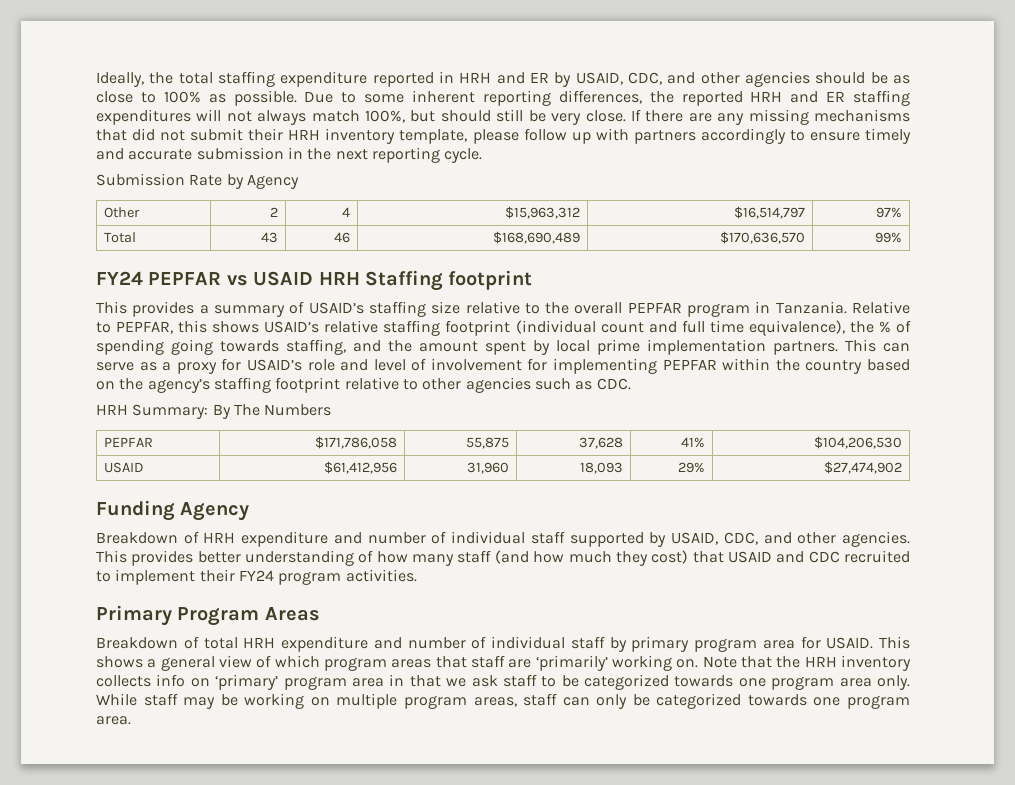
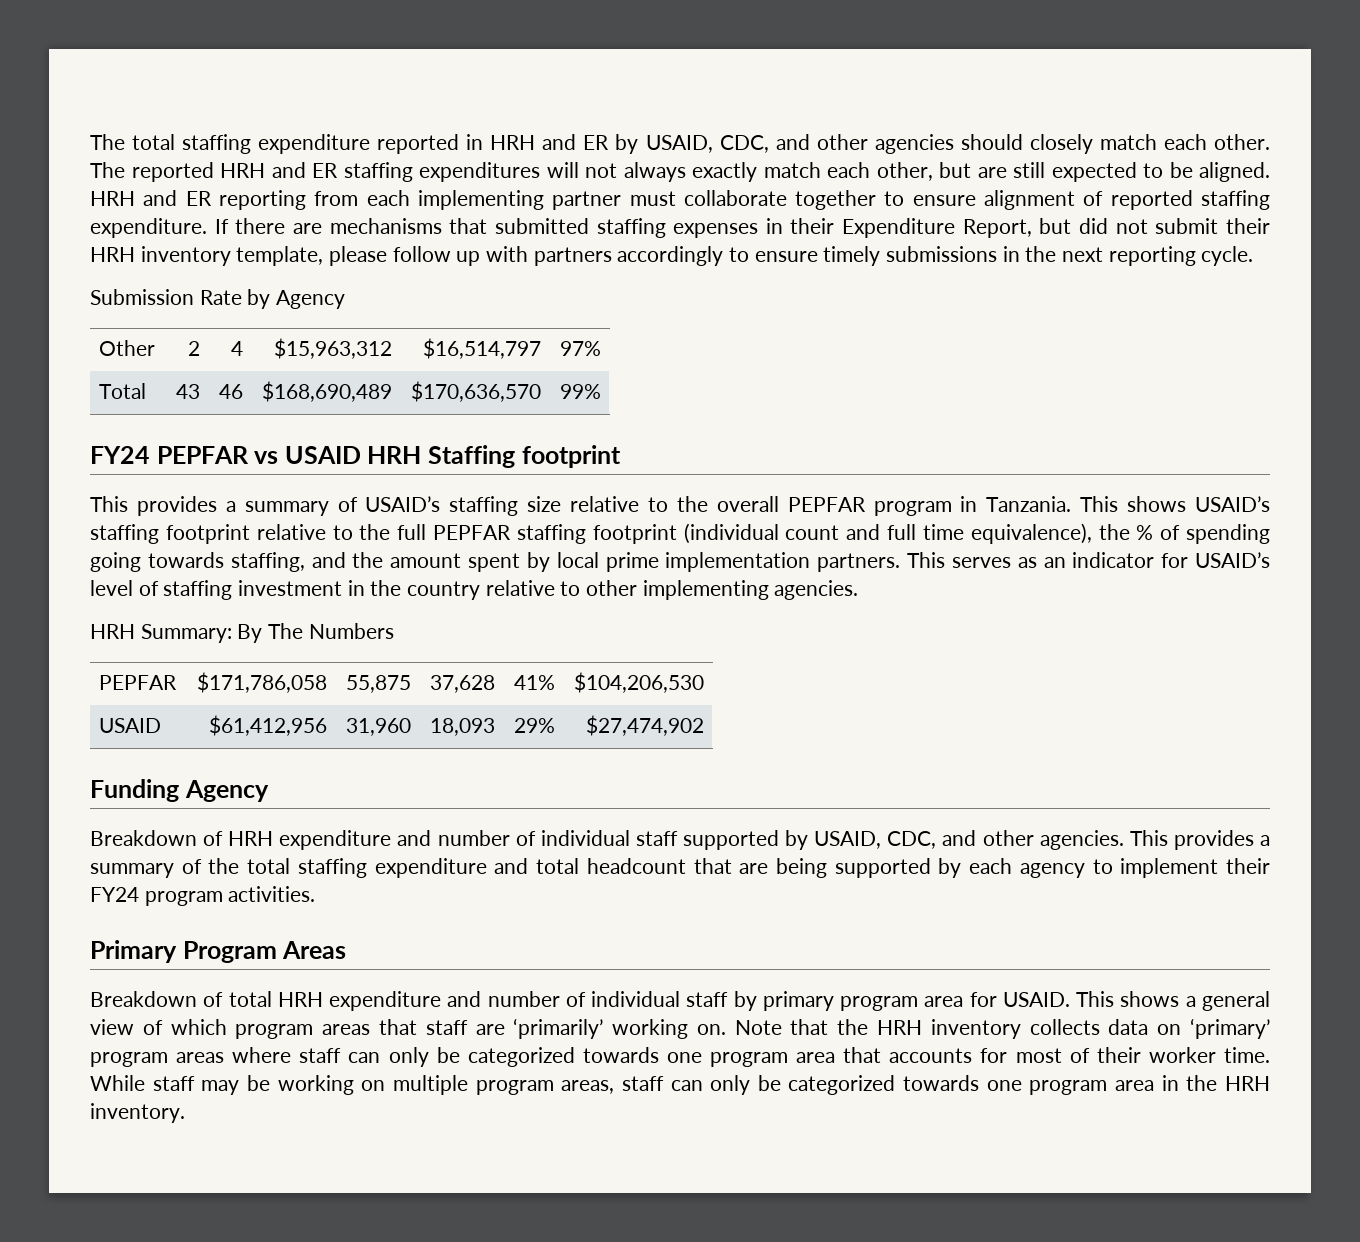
- Ideally, the total staffing expenditure reported in HRH and ER by USAID, CDC, and other agencies should be as close to 100% as possible. Due to some inherent reporting differences, the reported HRH and ER staffing expenditures will not always match 100%, but should still be very close. If there are any missing mechanisms that did not submit their HRH inventory template, please follow up with partners accordingly to ensure timely and accurate submission in the next reporting cycle.
+ The total staffing expenditure reported in HRH and ER by USAID, CDC, and other agencies should closely match each other. The reported HRH and ER staffing expenditures will not always exactly match each other, but are still expected to be aligned. HRH and ER reporting from each implementing partner must collaborate together to ensure alignment of reported staffing expenditure. If there are mechanisms that submitted staffing expenses in their Expenditure Report, but did not submit their HRH inventory template, please follow up with partners accordingly to ensure timely submissions in the next reporting cycle.
- Relative to PEPFAR, this shows USAID’s relative staffing footprint (individual count and full time equivalence), the % of spending going towards staffing, and the amount spent by local prime implementation partners.
+ This shows USAID’s staffing footprint relative to the full PEPFAR staffing footprint (individual count and full time equivalence), the % of spending going towards staffing, and the amount spent by local prime implementation partners.
- This can serve as a proxy for USAID’s role and level of involvement for implementing PEPFAR within the country based on the agency’s staffing footprint relative to other agencies such as CDC.
+ This serves as an indicator for USAID’s level of staffing investment in the country relative to other implementing agencies.
- This provides better understanding of how many staff (and how much they cost) that USAID and CDC recruited to implement their FY24 program activities.
+ This provides a summary of the total staffing expenditure and total headcount that are being supported by each agency to implement their FY24 program activities.
- Note that the HRH inventory collects info on ‘primary’ program area in that we ask staff to be categorized towards one program area only.
+ Note that the HRH inventory collects data on ‘primary’ program areas where staff can only be categorized towards one program area that accounts for most of their worker time.
- While staff may be working on multiple program areas, staff can only be categorized towards one program area.
+ While staff may be working on multiple program areas, staff can only be categorized towards one program area in the HRH inventory.

